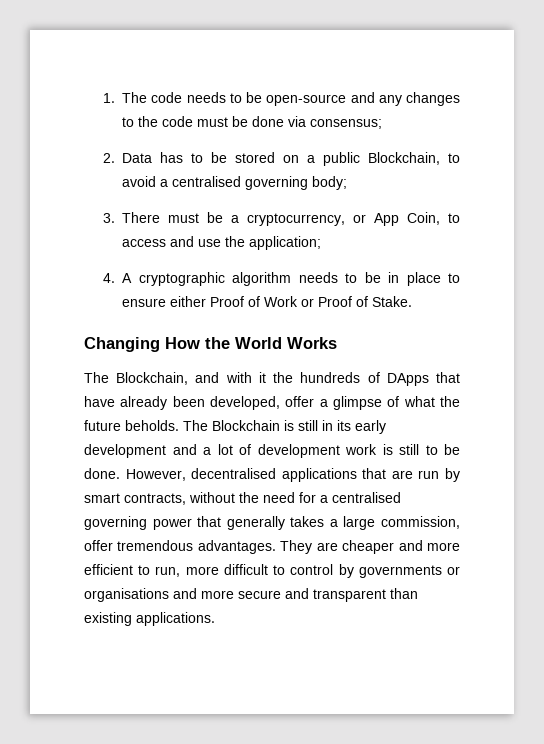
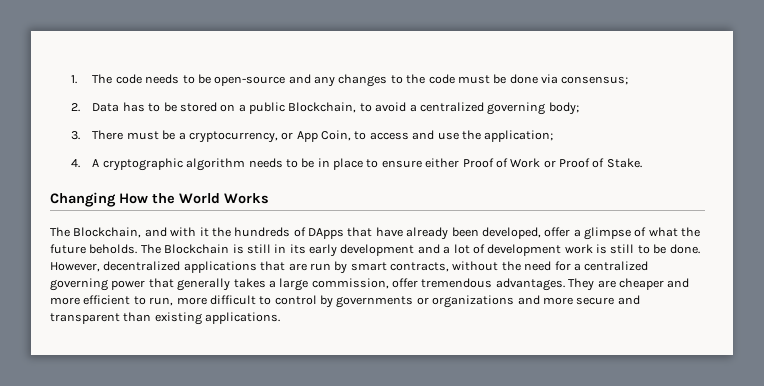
- 2. Data has to be stored on a public Blockchain, to avoid a centralised governing body;
+ 2. Data has to be stored on a public Blockchain, to avoid a centralized governing body;
- However, decentralised applications that are run by smart contracts, without the need for a centralised governing power that generally takes a large commission, offer tremendous advantages.
+ However, decentralized applications that are run by smart contracts, without the need for a centralized governing power that generally takes a large commission, offer tremendous advantages.
- They are cheaper and more efficient to run, more difficult to control by governments or organisations and more secure and transparent than existing applications.
+ They are cheaper and more efficient to run, more difficult to control by governments or organizations and more secure and transparent than existing applications.

